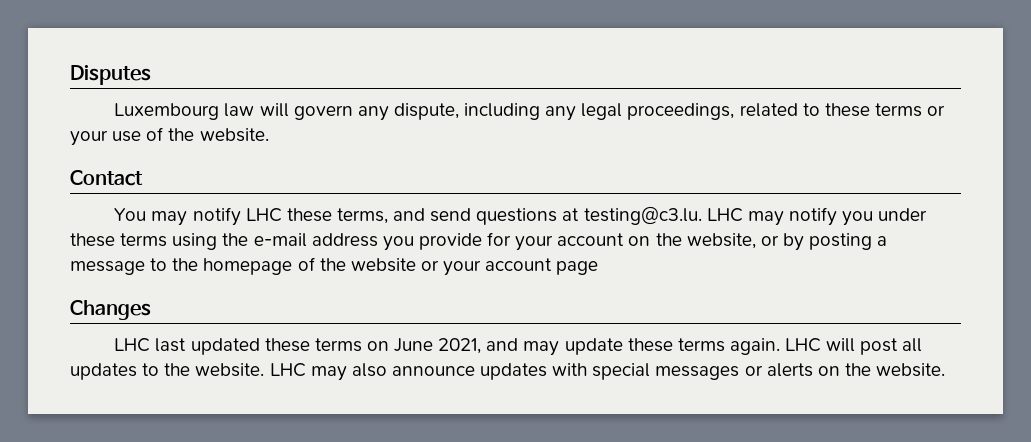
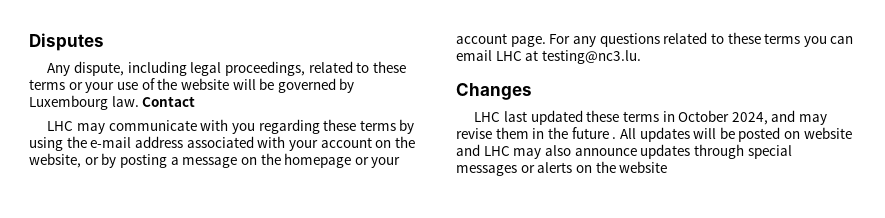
- Luxembourg law will govern any dispute, including any legal proceedings, related to these terms or your use of the website.
- Contact
- You may notify LHC these terms, and send questions at testing@c3.lu. LHC may notify you under these terms using the e-mail address you provide for your account on the website, or by posting a message to the homepage of the website or your account page
+ Any dispute, including legal proceedings, related to these terms or your use of the website will be governed by Luxembourg law. Contact
+ LHC may communicate with you regarding these terms by using the e-mail address associated with your account on the website, or by posting a message on the homepage or your account page. For any questions related to these terms you can email LHC at testing@nc3.lu.
- LHC last updated these terms on June 2021, and may update these terms again. LHC will post all updates to the website. LHC may also announce updates with special messages or alerts on the website.
+ LHC last updated these terms in October 2024, and may revise them in the future . All updates will be posted on website and LHC may also announce updates through special messages or alerts on the website

